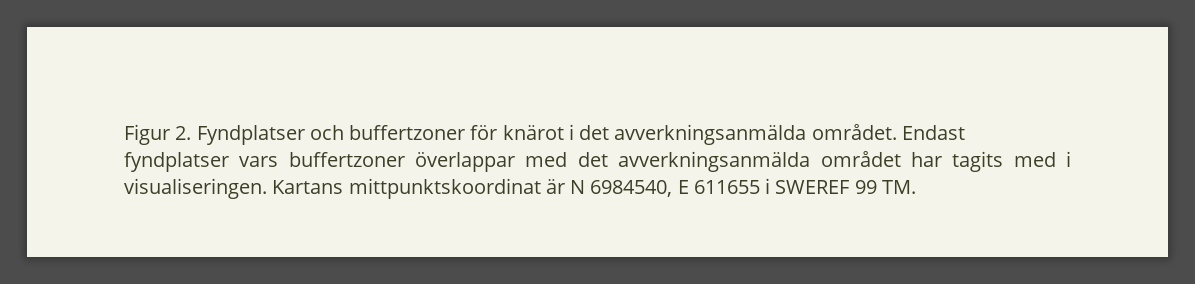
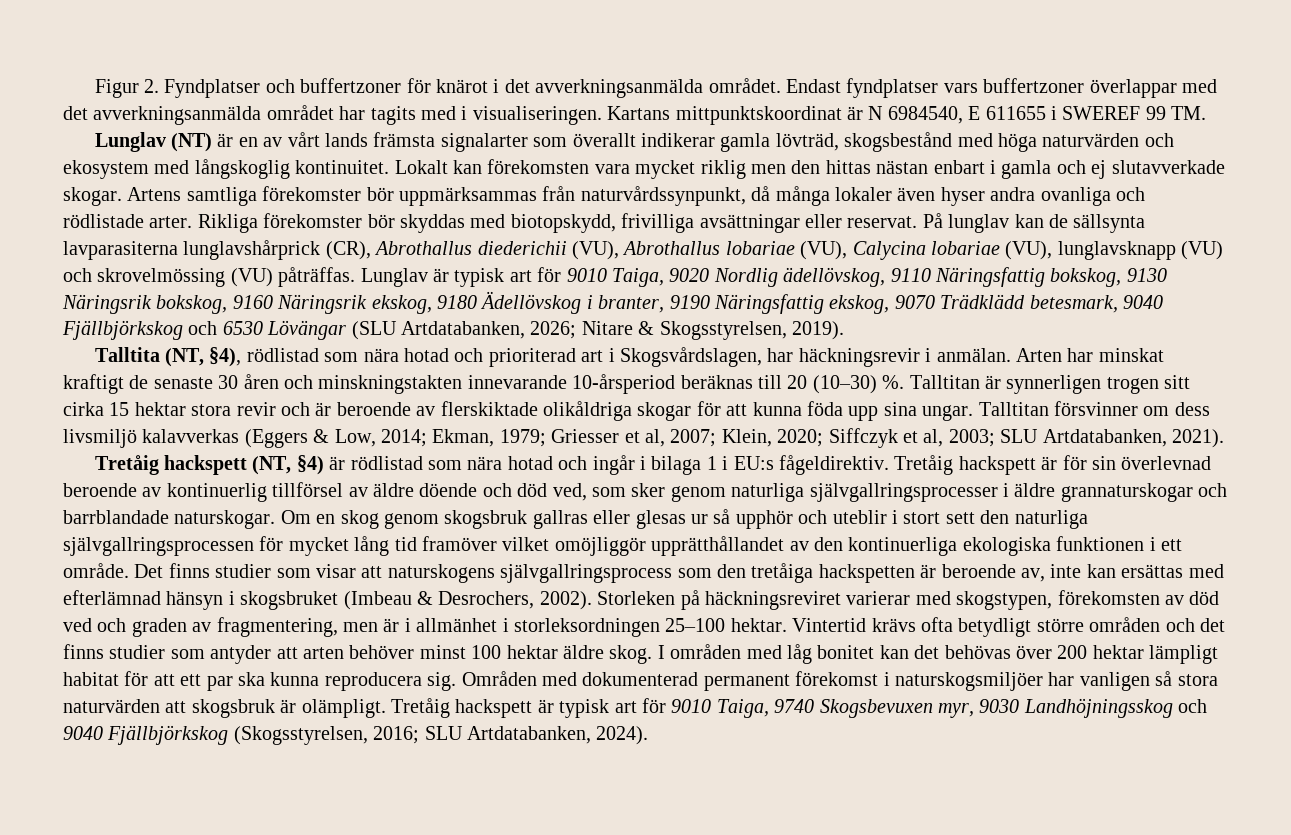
+ Lunglav (NT) är en av vårt lands främsta signalarter som överallt indikerar gamla lövträd, skogsbestånd med höga naturvärden och ekosystem med långskoglig kontinuitet. Lokalt kan förekomsten vara mycket riklig men den hittas nästan enbart i gamla och ej slutavverkade skogar. Artens samtliga förekomster bör uppmärksammas från naturvårdssynpunkt, då många lokaler även hyser andra ovanliga och rödlistade arter. Rikliga förekomster bör skyddas med biotopskydd, frivilliga avsättningar eller reservat. På lunglav kan de sällsynta lavparasiterna lunglavshårprick (CR), Abrothallus diederichii (VU), Abrothallus lobariae (VU), Calycina lobariae (VU), lunglavsknapp (VU) och skrovelmössing (VU) påträffas. Lunglav är typisk art för 9010 Taiga, 9020 Nordlig ädellövskog, 9110 Näringsfattig bokskog, 9130 Näringsrik bokskog, 9160 Näringsrik ekskog, 9180 Ädellövskog i branter, 9190 Näringsfattig ekskog, 9070 Trädklädd betesmark, 9040 Fjällbjörkskog och 6530 Lövängar (SLU Artdatabanken, 2026; Nitare & Skogsstyrelsen, 2019).
+ Talltita (NT, §4), rödlistad som nära hotad och prioriterad art i Skogsvårdslagen, har häckningsrevir i anmälan. Arten har minskat kraftigt de senaste 30 åren och minskningstakten innevarande 10-årsperiod beräknas till 20 (10–30) %. Talltitan är synnerligen trogen sitt cirka 15 hektar stora revir och är beroende av flerskiktade olikåldriga skogar för att kunna föda upp sina ungar. Talltitan försvinner om dess livsmiljö kalavverkas (Eggers & Low, 2014; Ekman, 1979; Griesser et al, 2007; Klein, 2020; Siffczyk et al, 2003; SLU Artdatabanken, 2021).
+ Tretåig hackspett (NT, §4) är rödlistad som nära hotad och ingår i bilaga 1 i EU:s fågeldirektiv. Tretåig hackspett är för sin överlevnad beroende av kontinuerlig tillförsel av äldre döende och död ved, som sker genom naturliga självgallringsprocesser i äldre grannaturskogar och barrblandade naturskogar. Om en skog genom skogsbruk gallras eller glesas ur så upphör och uteblir i stort sett den naturliga självgallringsprocessen för mycket lång tid framöver vilket omöjliggör upprätthållandet av den kontinuerliga ekologiska funktionen i ett område. Det finns studier som visar att naturskogens självgallringsprocess som den tretåiga hackspetten är beroende av, inte kan ersättas med efterlämnad hänsyn i skogsbruket (Imbeau & Desrochers, 2002). Storleken på häckningsreviret varierar med skogstypen, förekomsten av död ved och graden av fragmentering, men är i allmänhet i storleksordningen 25–100 hektar. Vintertid krävs ofta betydligt större områden och det finns studier som antyder att arten behöver minst 100 hektar äldre skog. I områden med låg bonitet kan det behövas över 200 hektar lämpligt habitat för att ett par ska kunna reproducera sig. Områden med dokumenterad permanent förekomst i naturskogsmiljöer har vanligen så stora naturvärden att skogsbruk är olämpligt. Tretåig hackspett är typisk art för 9010 Taiga, 9740 Skogsbevuxen myr, 9030 Landhöjningsskog och 9040 Fjällbjörkskog (Skogsstyrelsen, 2016; SLU Artdatabanken, 2024).

